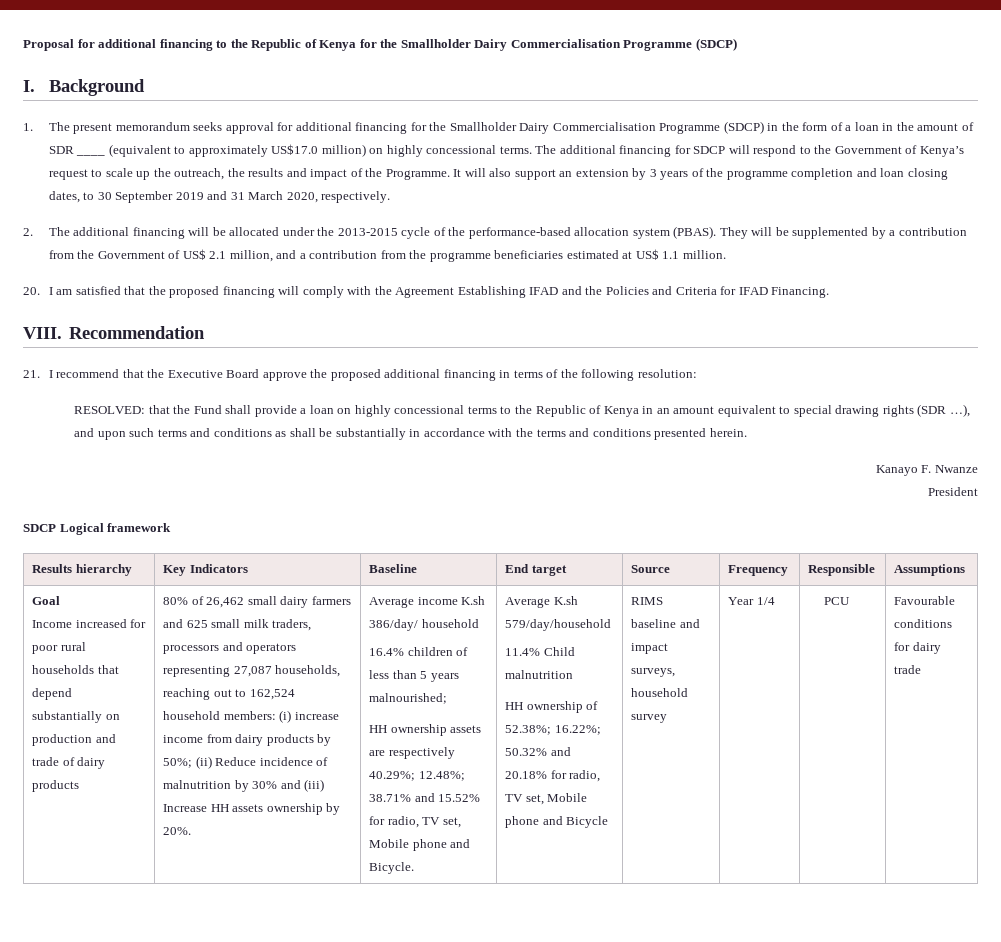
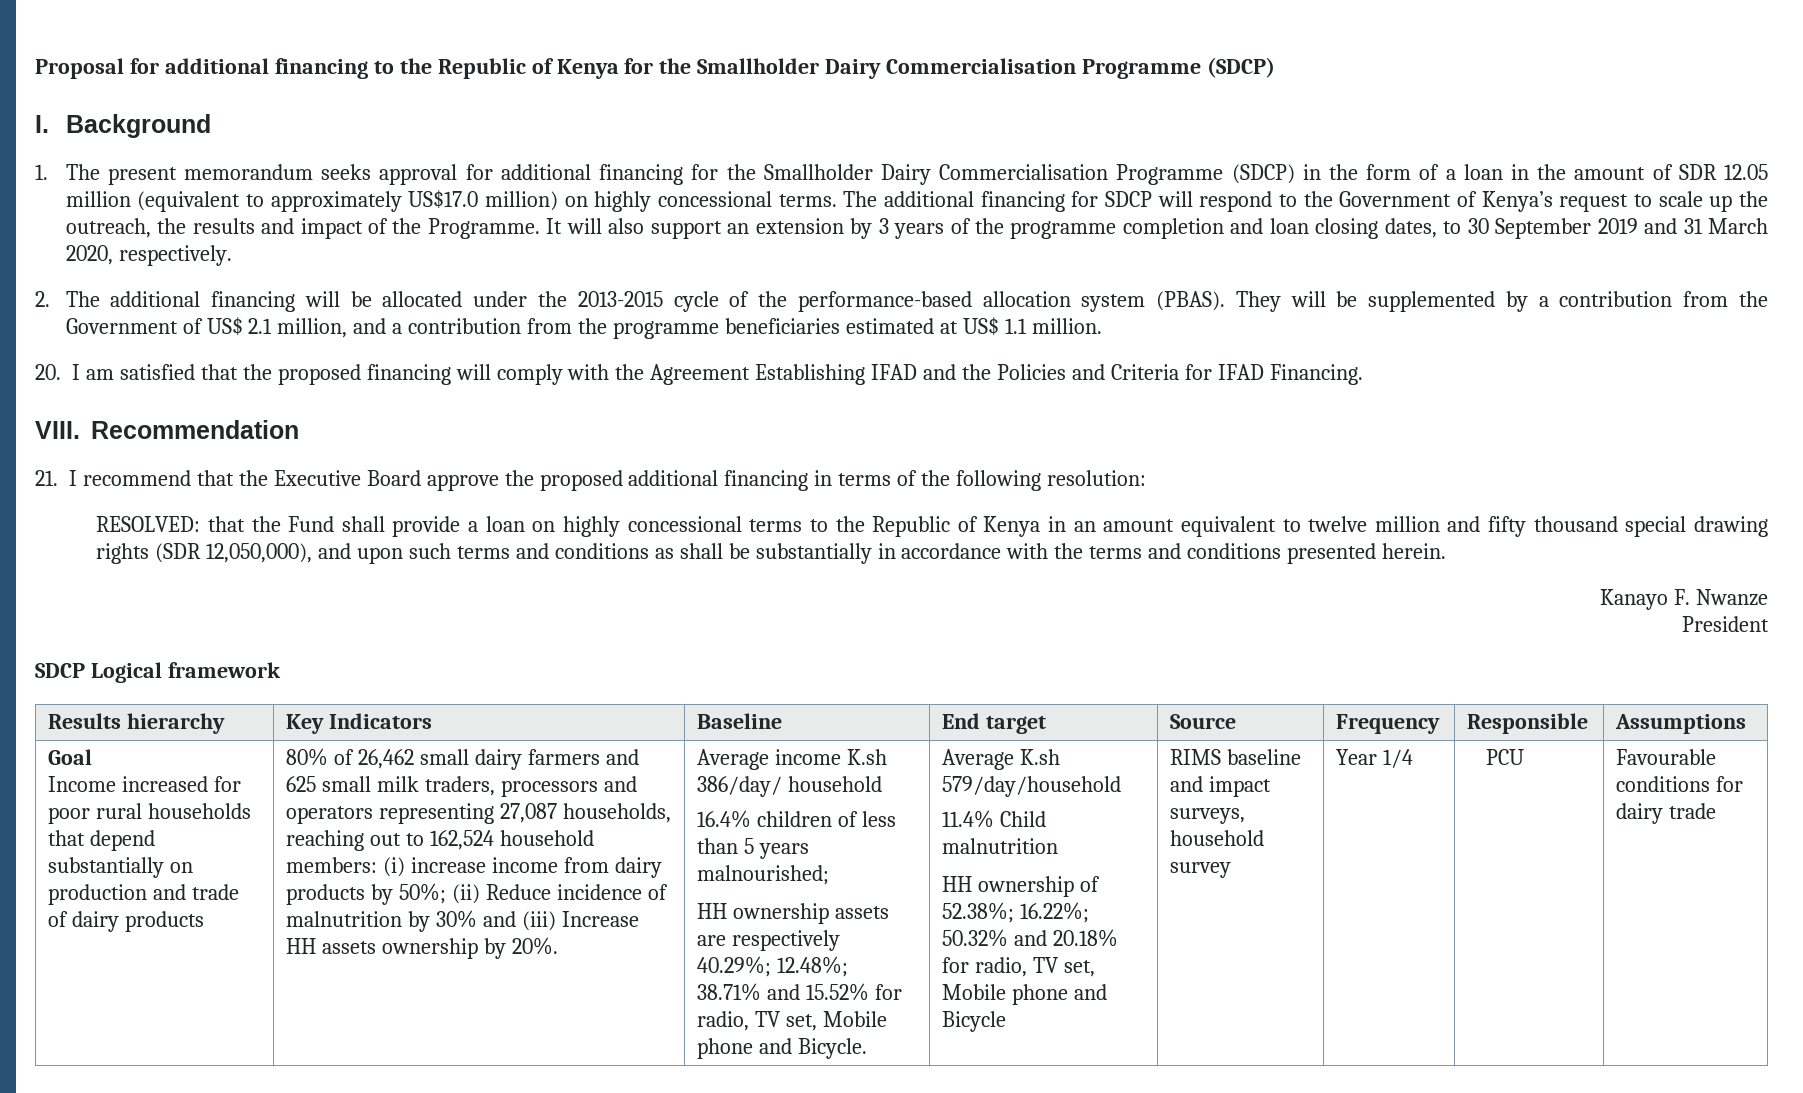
- 1. The present memorandum seeks approval for additional financing for the Smallholder Dairy Commercialisation Programme (SDCP) in the form of a loan in the amount of SDR ____ (equivalent to approximately US$17.0 million) on highly concessional terms.
+ 1. The present memorandum seeks approval for additional financing for the Smallholder Dairy Commercialisation Programme (SDCP) in the form of a loan in the amount of SDR 12.05 million (equivalent to approximately US$17.0 million) on highly concessional terms.
- RESOLVED: that the Fund shall provide a loan on highly concessional terms to the Republic of Kenya in an amount equivalent to special drawing rights (SDR …), and upon such terms and conditions as shall be substantially in accordance with the terms and conditions presented herein.
+ RESOLVED: that the Fund shall provide a loan on highly concessional terms to the Republic of Kenya in an amount equivalent to twelve million and fifty thousand special drawing rights (SDR 12,050,000), and upon such terms and conditions as shall be substantially in accordance with the terms and conditions presented herein.

